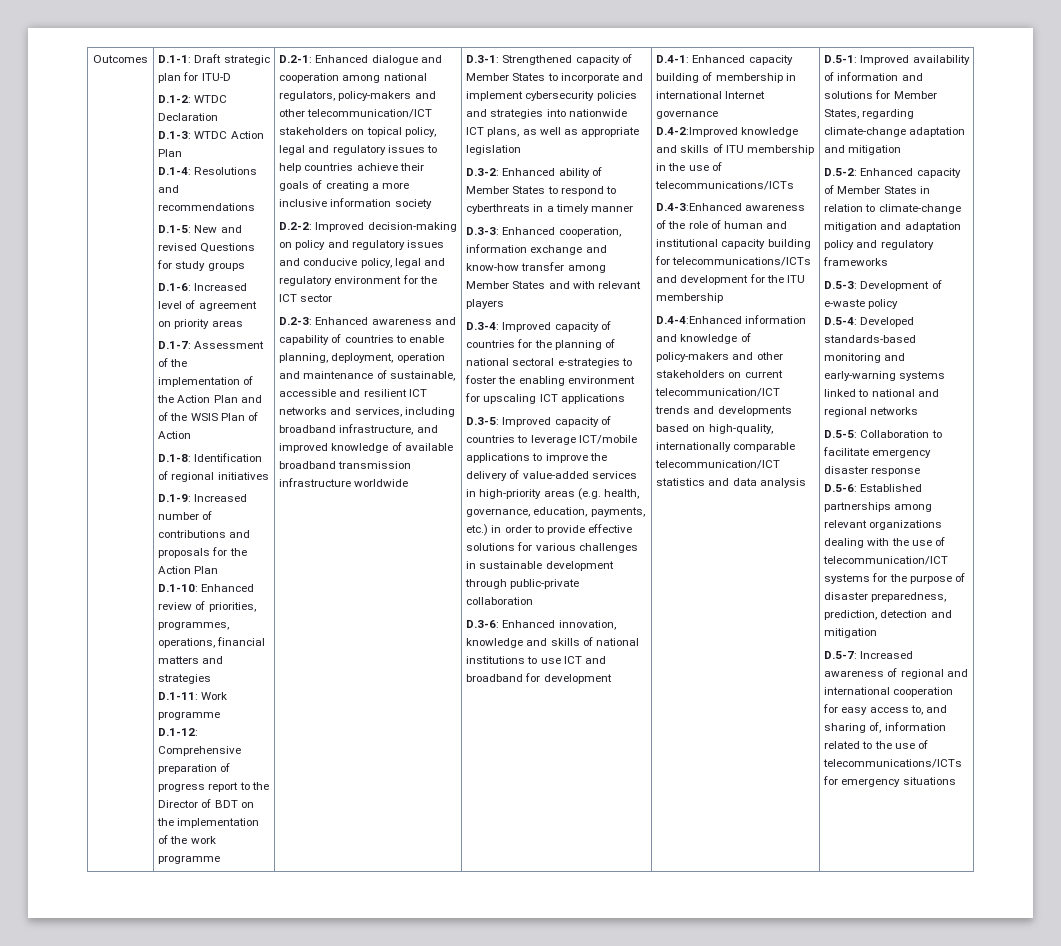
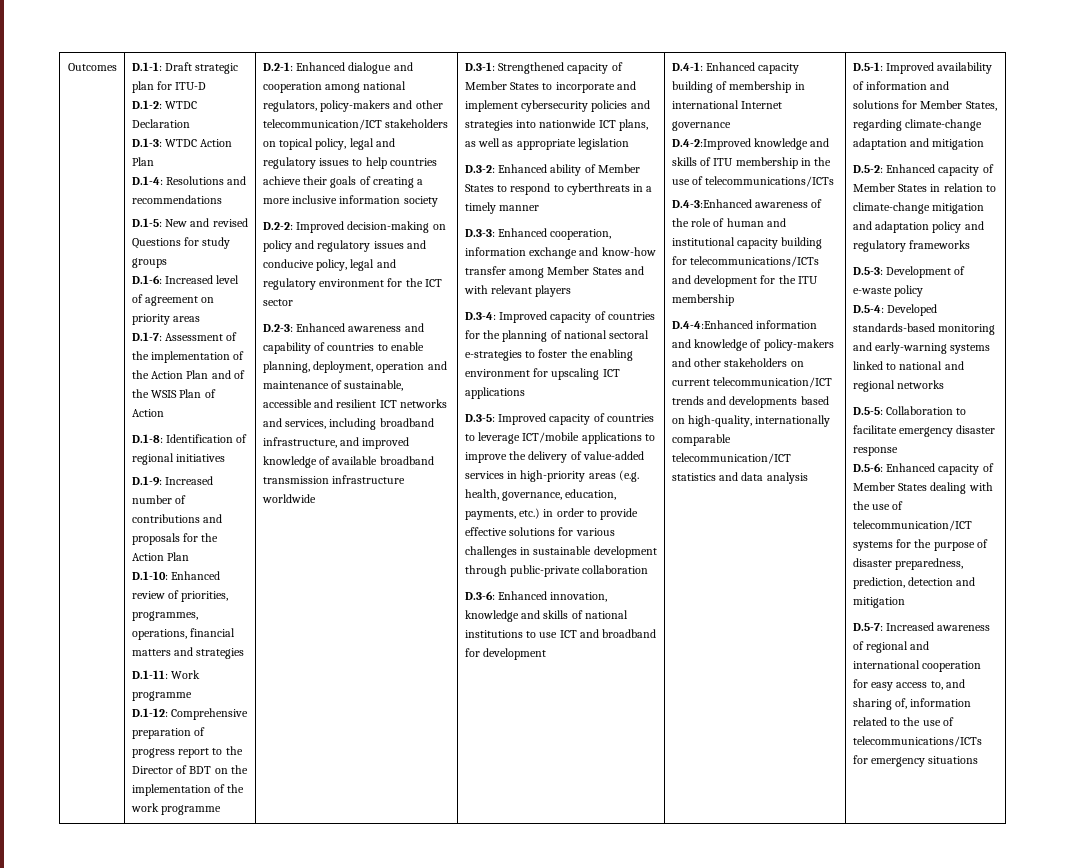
- D.5-6: Established partnerships among relevant organizations dealing with the use of telecommunication/ICT systems for the purpose of disaster preparedness, prediction, detection and mitigation
+ D.5-6: Enhanced capacity of Member States dealing with the use of telecommunication/ICT systems for the purpose of disaster preparedness, prediction, detection and mitigation

